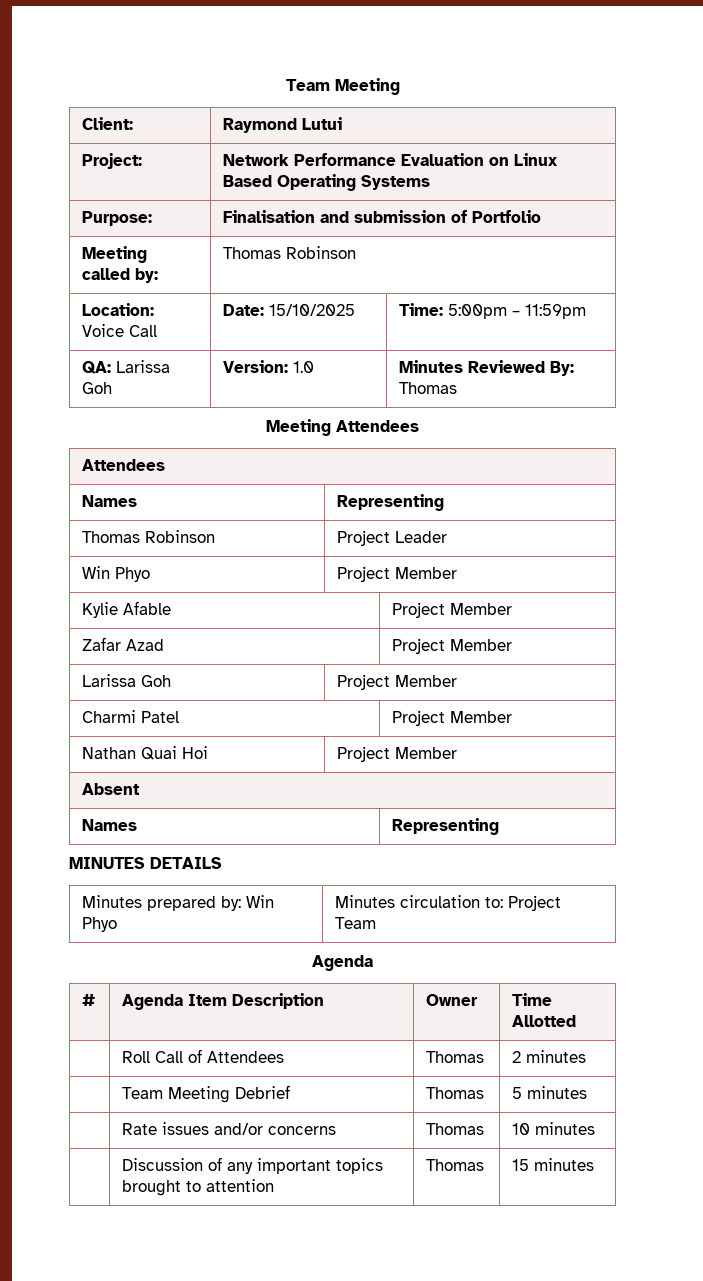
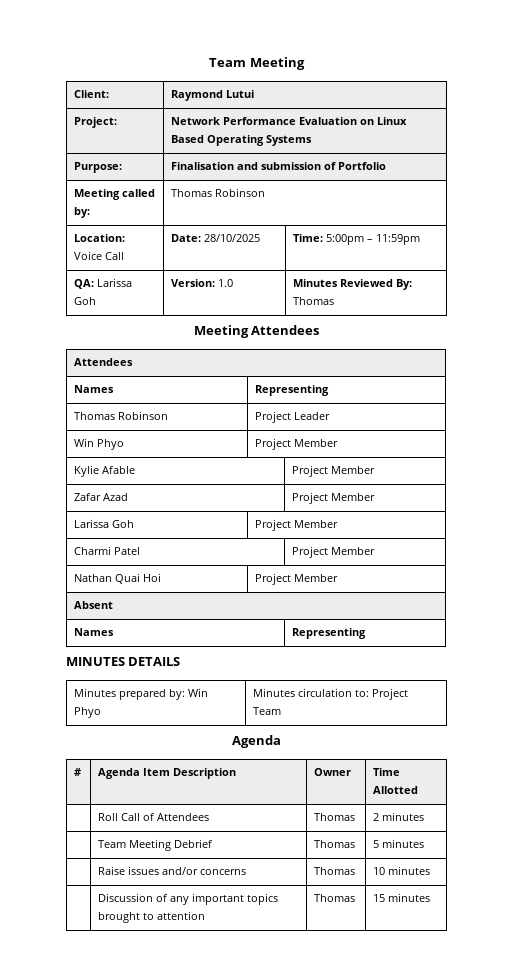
- Location: Voice Call | Date: 15/10/2025 | Time: 5:00pm – 11:59pm
+ Location: Voice Call | Date: 28/10/2025 | Time: 5:00pm – 11:59pm
- | Rate issues and/or concerns | Thomas | 10 minutes
+ | Raise issues and/or concerns | Thomas | 10 minutes

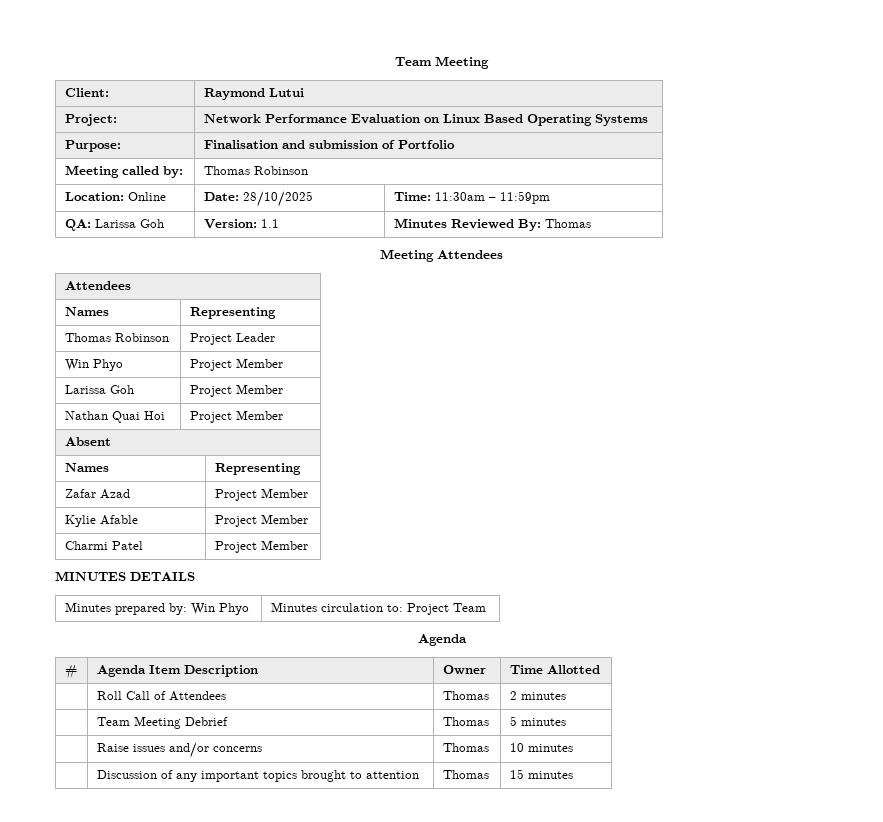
- Location: Voice Call | Date: 28/10/2025 | Time: 5:00pm – 11:59pm
+ Location: Online | Date: 28/10/2025 | Time: 11:30am – 11:59pm
- QA: Larissa Goh | Version: 1.0 | Minutes Reviewed By: Thomas
+ QA: Larissa Goh | Version: 1.1 | Minutes Reviewed By: Thomas
- Kylie Afable | Project Member
- Zafar Azad | Project Member
- Charmi Patel | Project Member
+ Zafar Azad | Project Member
+ Kylie Afable | Project Member
+ Charmi Patel | Project Member

